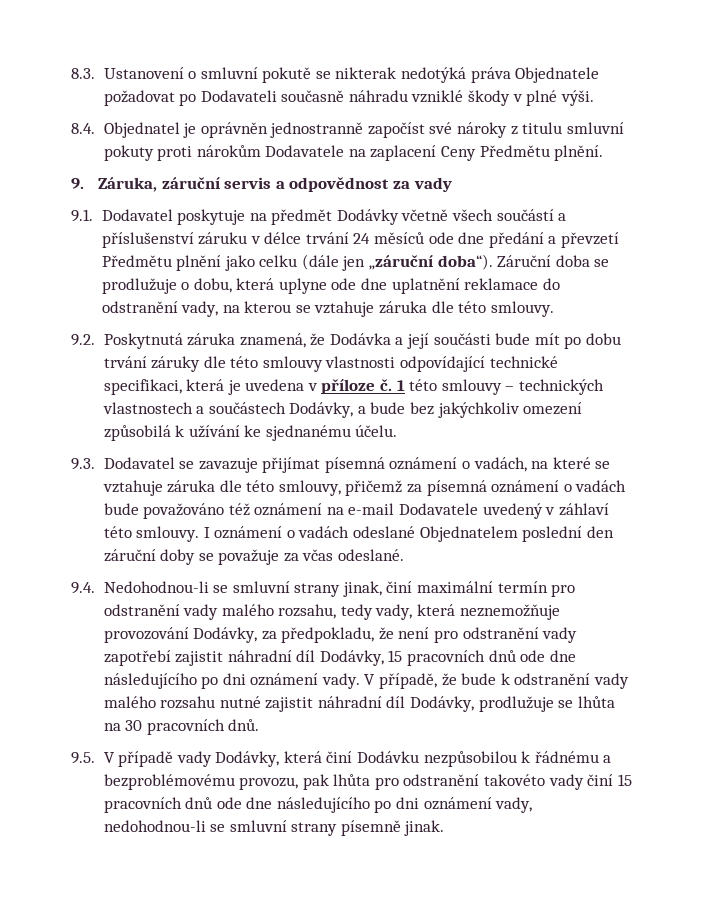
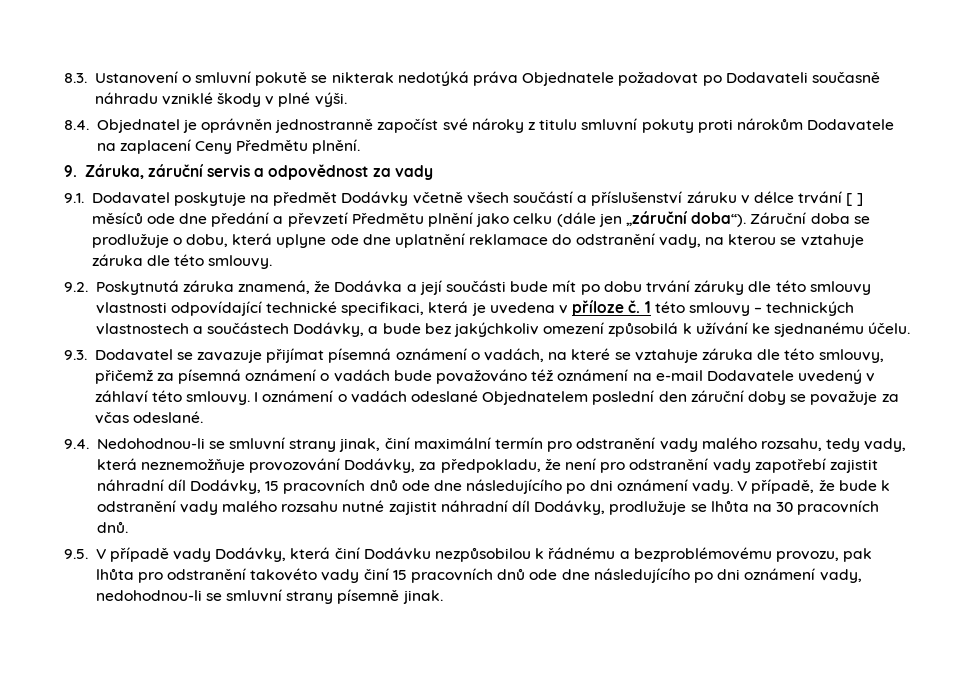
- 9.1. Dodavatel poskytuje na předmět Dodávky včetně všech součástí a příslušenství záruku v délce trvání 24 měsíců ode dne předání a převzetí Předmětu plnění jako celku (dále jen „záruční doba“).
+ 9.1. Dodavatel poskytuje na předmět Dodávky včetně všech součástí a příslušenství záruku v délce trvání [ ] měsíců ode dne předání a převzetí Předmětu plnění jako celku (dále jen „záruční doba“).

